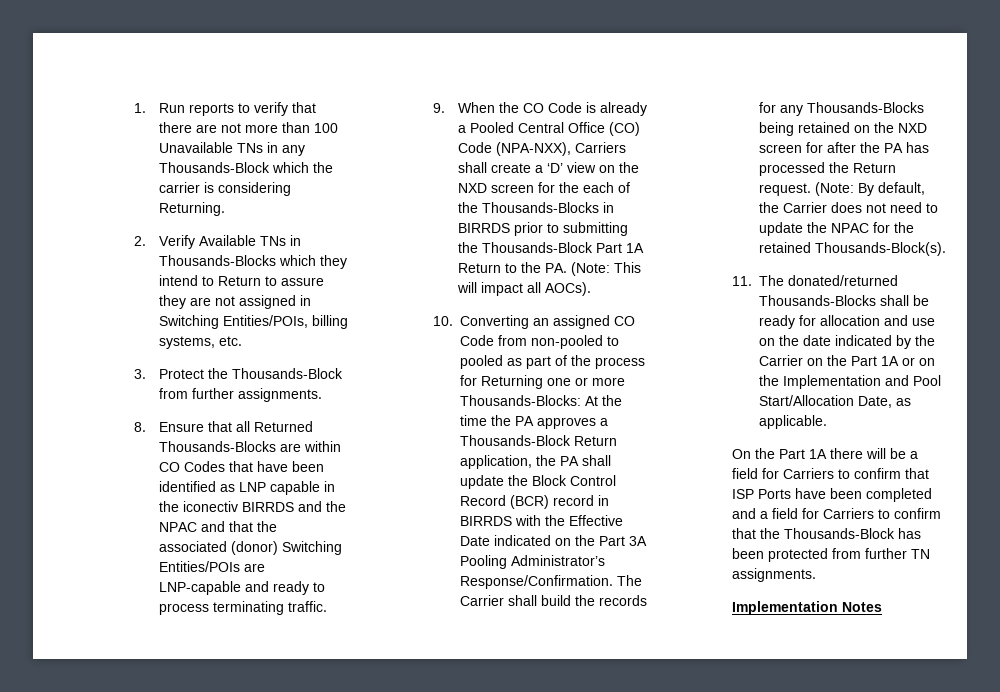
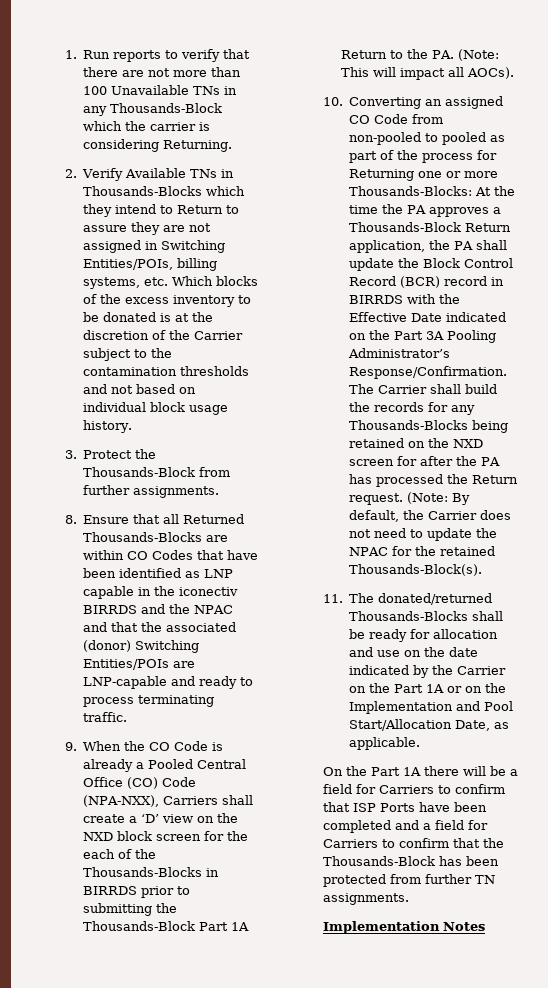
- 2. Verify Available TNs in Thousands-Blocks which they intend to Return to assure they are not assigned in Switching Entities/POIs, billing systems, etc.
+ 2. Verify Available TNs in Thousands-Blocks which they intend to Return to assure they are not assigned in Switching Entities/POIs, billing systems, etc. Which blocks of the excess inventory to be donated is at the discretion of the Carrier subject to the contamination thresholds and not based on individual block usage history.
- 9. When the CO Code is already a Pooled Central Office (CO) Code (NPA-NXX), Carriers shall create a ‘D’ view on the NXD screen for the each of the Thousands-Blocks in BIRRDS prior to submitting the Thousands-Block Part 1A Return to the PA. (Note: This will impact all AOCs).
+ 9. When the CO Code is already a Pooled Central Office (CO) Code (NPA-NXX), Carriers shall create a ‘D’ view on the NXD block screen for the each of the Thousands-Blocks in BIRRDS prior to submitting the Thousands-Block Part 1A Return to the PA. (Note: This will impact all AOCs).

